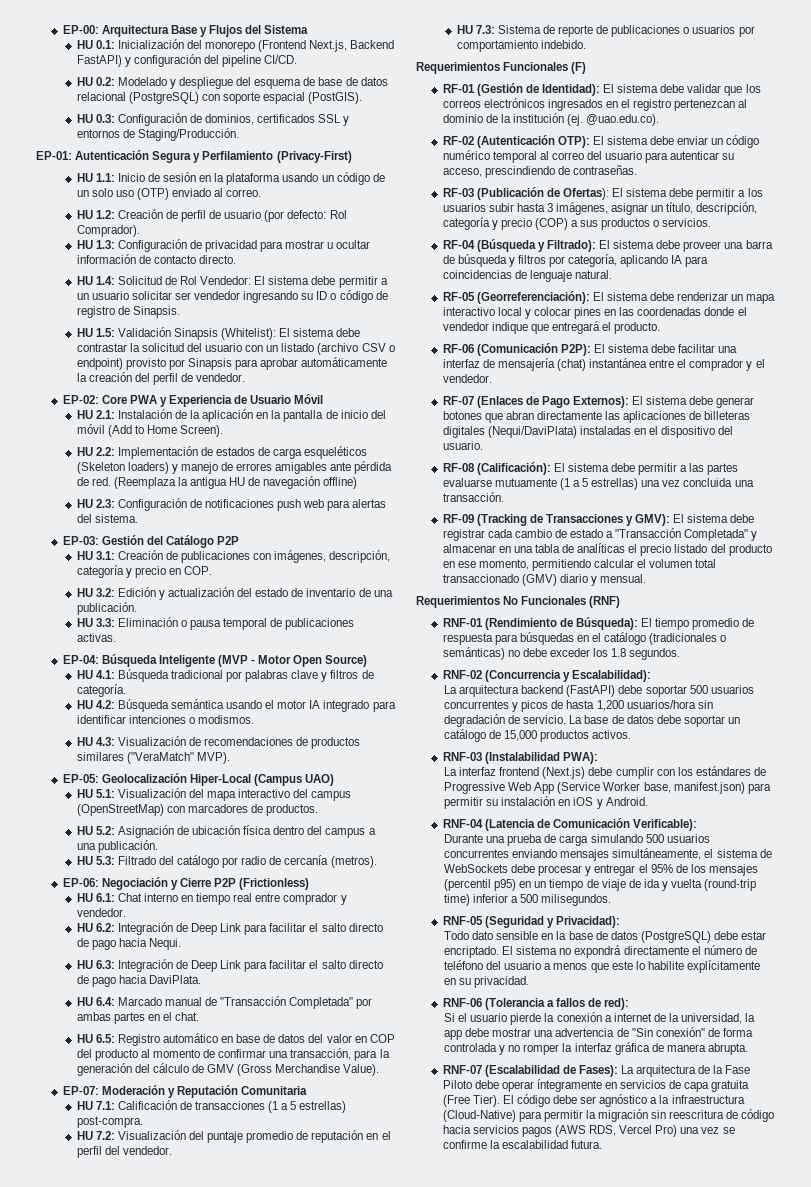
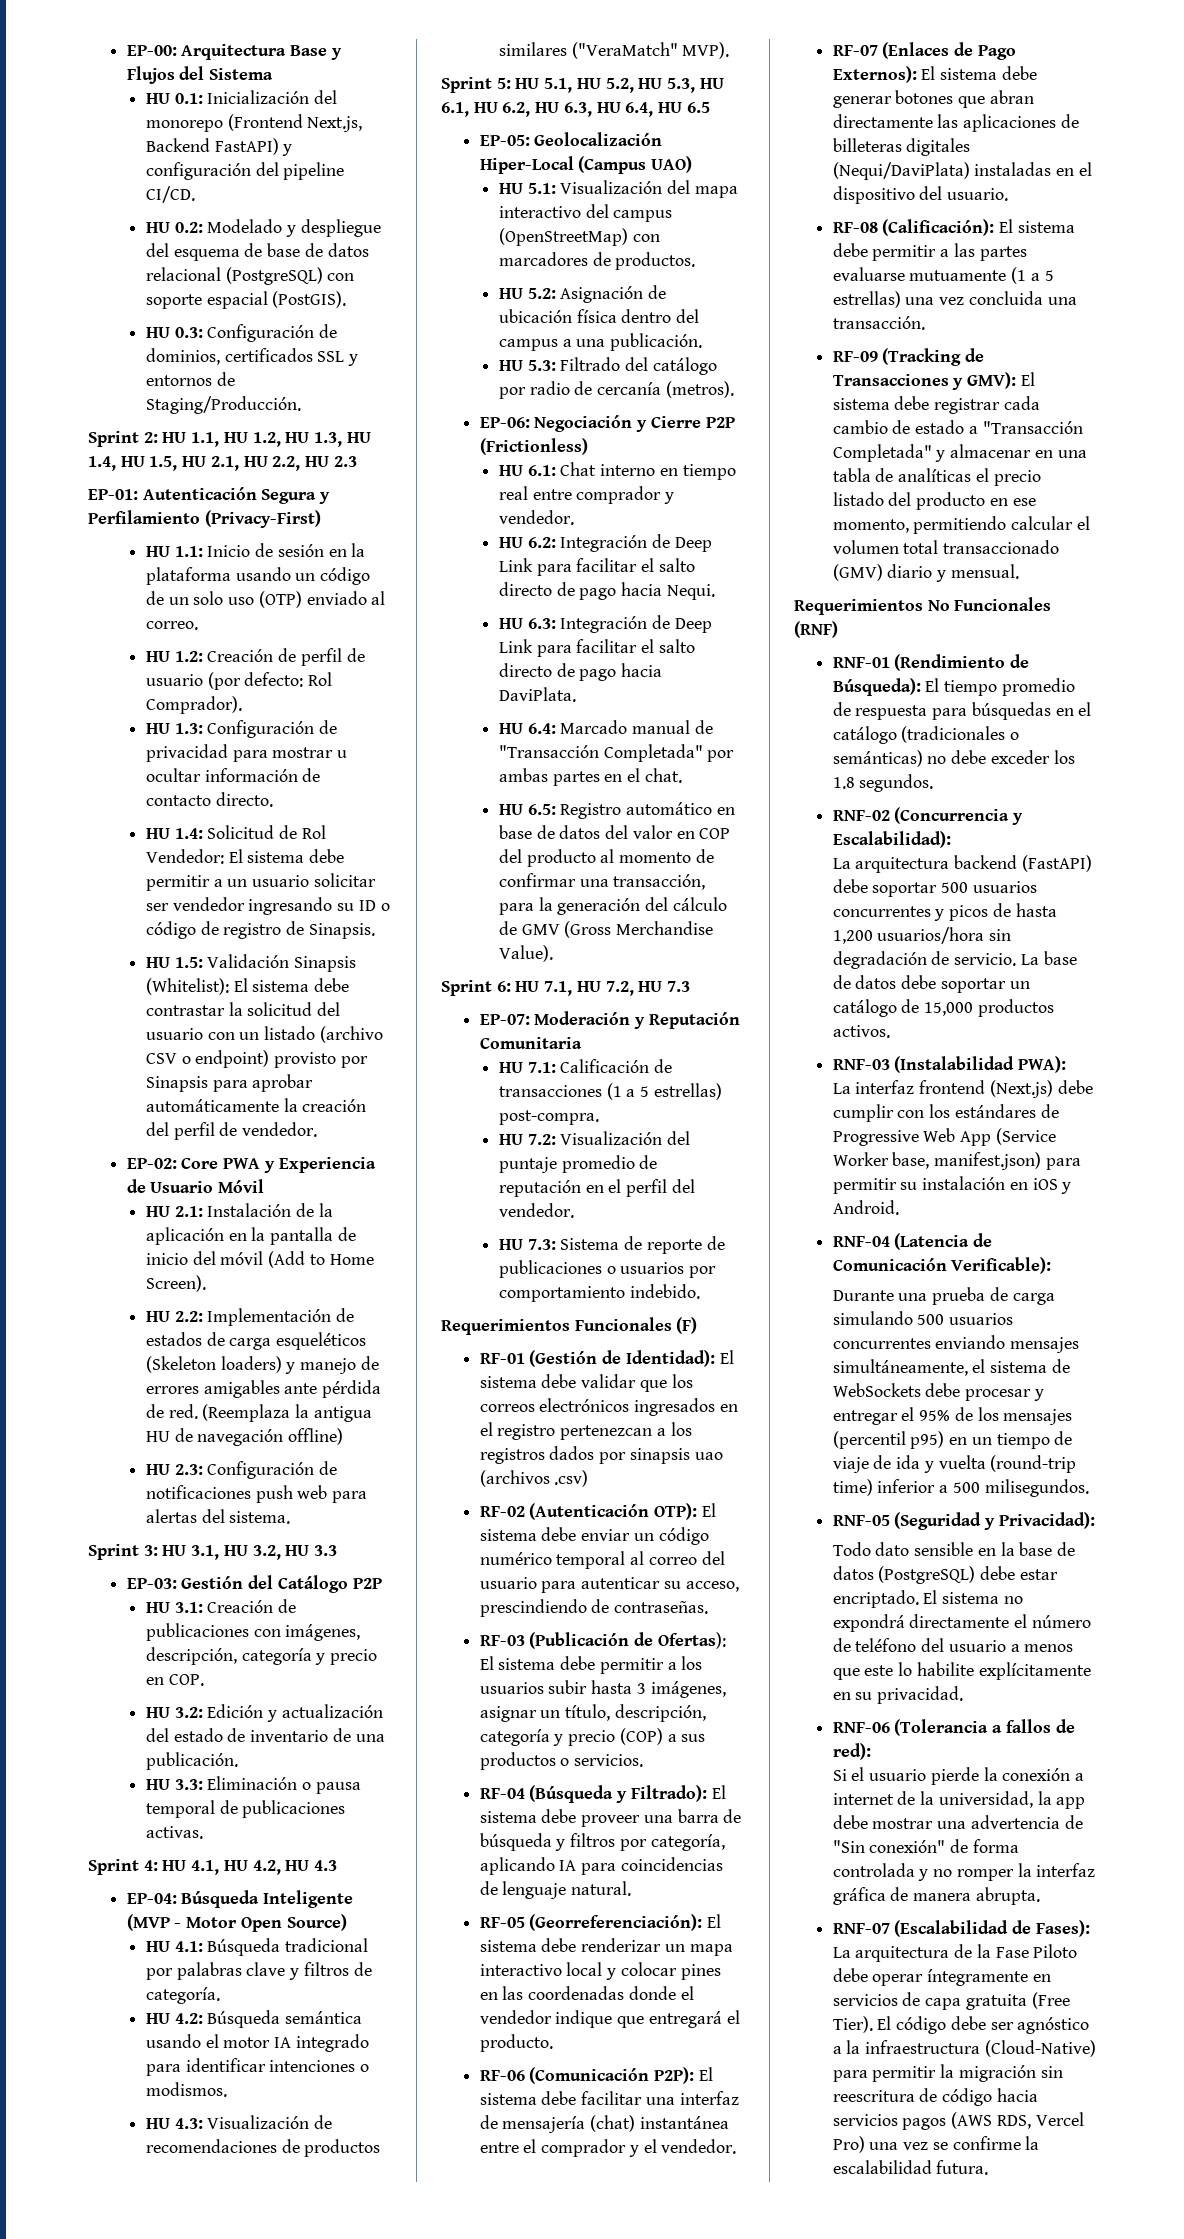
+ Sprint 2: HU 1.1, HU 1.2, HU 1.3, HU 1.4, HU 1.5, HU 2.1, HU 2.2, HU 2.3
+ Sprint 3: HU 3.1, HU 3.2, HU 3.3
+ Sprint 4: HU 4.1, HU 4.2, HU 4.3
+ Sprint 5: HU 5.1, HU 5.2, HU 5.3, HU 6.1, HU 6.2, HU 6.3, HU 6.4, HU 6.5
+ Sprint 6: HU 7.1, HU 7.2, HU 7.3
- RF-01 (Gestión de Identidad): El sistema debe validar que los correos electrónicos ingresados en el registro pertenezcan al dominio de la institución (ej. @uao.edu.co).
+ RF-01 (Gestión de Identidad): El sistema debe validar que los correos electrónicos ingresados en el registro pertenezcan a los registros dados por sinapsis uao (archivos .csv)

